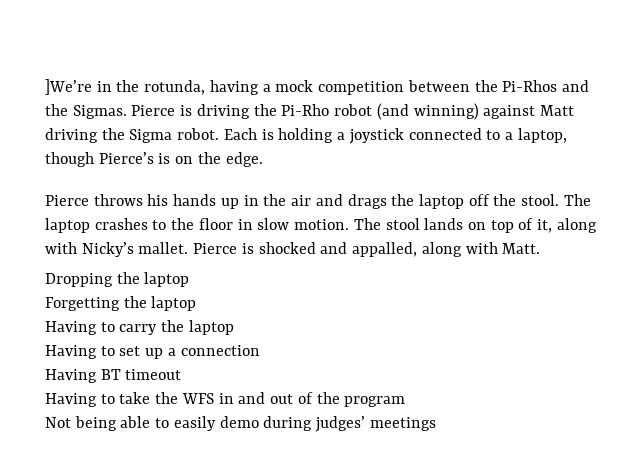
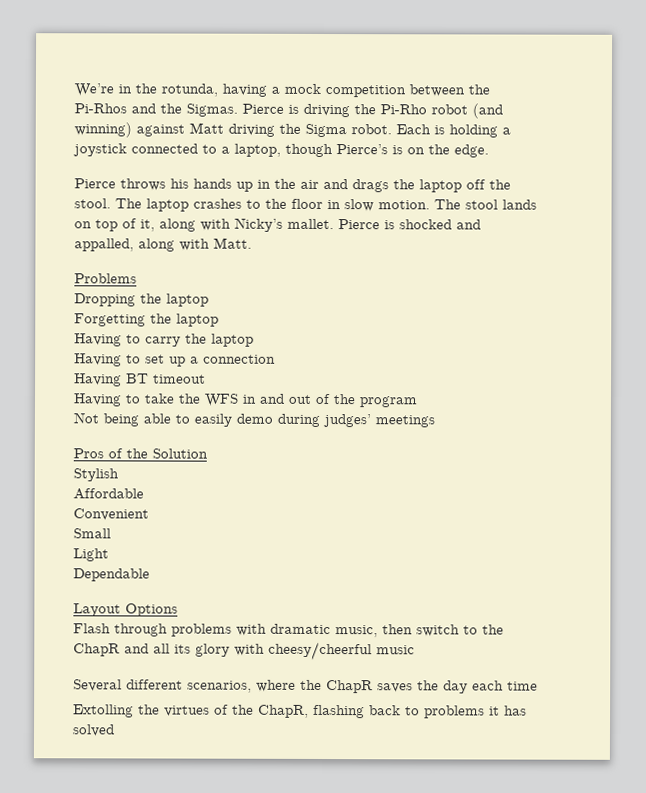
- ]We’re in the rotunda, having a mock competition between the Pi-Rhos and the Sigmas.
+ We’re in the rotunda, having a mock competition between the Pi-Rhos and the Sigmas.
+ Problems
+ Pros of the Solution
+ Stylish
+ Affordable
+ Convenient
+ Small
+ Light
+ Dependable
+ Layout Options
+ Flash through problems with dramatic music, then switch to the ChapR and all its glory with cheesy/cheerful music
+ Several different scenarios, where the ChapR saves the day each time
+ Extolling the virtues of the ChapR, flashing back to problems it has solved

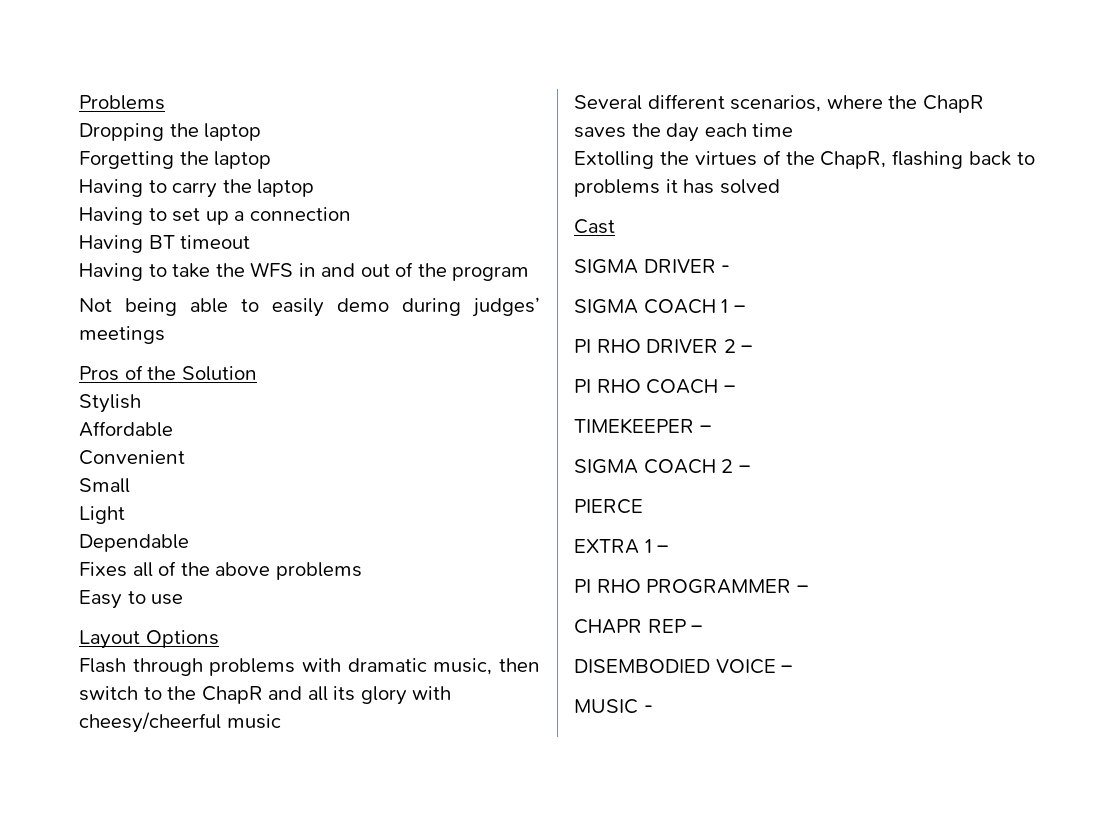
- We’re in the rotunda, having a mock competition between the Pi-Rhos and the Sigmas. Pierce is driving the Pi-Rho robot (and winning) against Matt driving the Sigma robot. Each is holding a joystick connected to a laptop, though Pierce’s is on the edge.
- Pierce throws his hands up in the air and drags the laptop off the stool. The laptop crashes to the floor in slow motion. The stool lands on top of it, along with Nicky’s mallet. Pierce is shocked and appalled, along with Matt.
+ Fixes all of the above problems
+ Easy to use
+ Cast
+ SIGMA DRIVER -
+ SIGMA COACH 1 –
+ PI RHO DRIVER 2 –
+ PI RHO COACH –
+ TIMEKEEPER –
+ SIGMA COACH 2 –
+ PIERCE
+ EXTRA 1 –
+ PI RHO PROGRAMMER –
+ CHAPR REP –
+ DISEMBODIED VOICE –
+ MUSIC -

